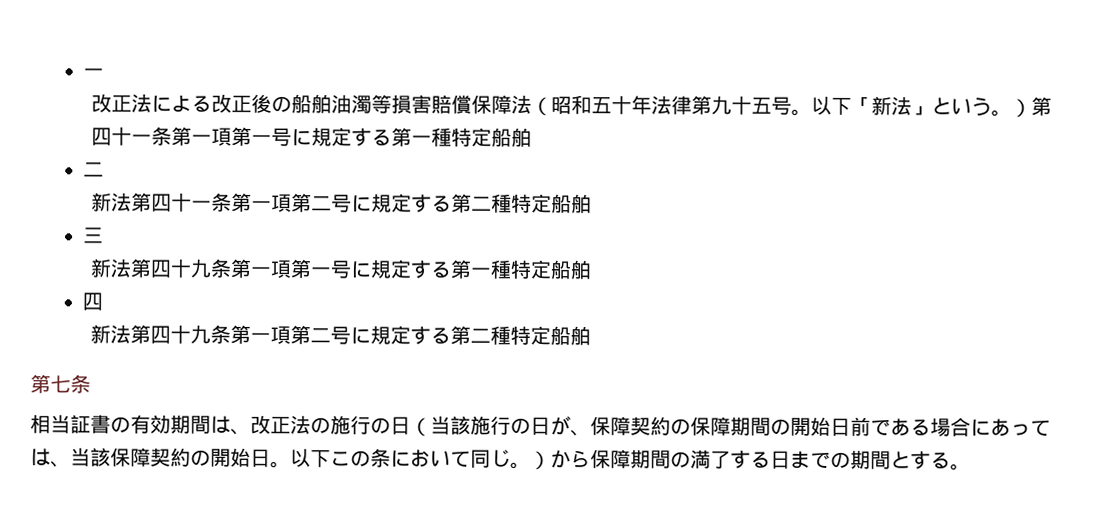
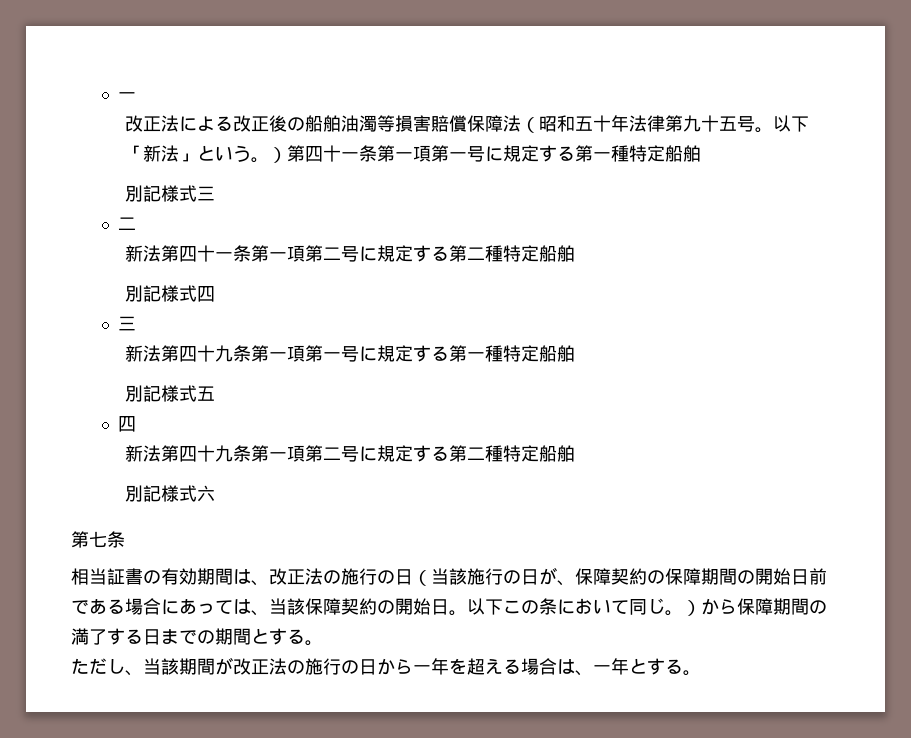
+ 別記様式三
+ 別記様式四
+ 別記様式五
+ 別記様式六
+ ただし、当該期間が改正法の施行の日から一年を超える場合は、一年とする。

